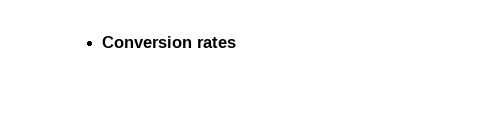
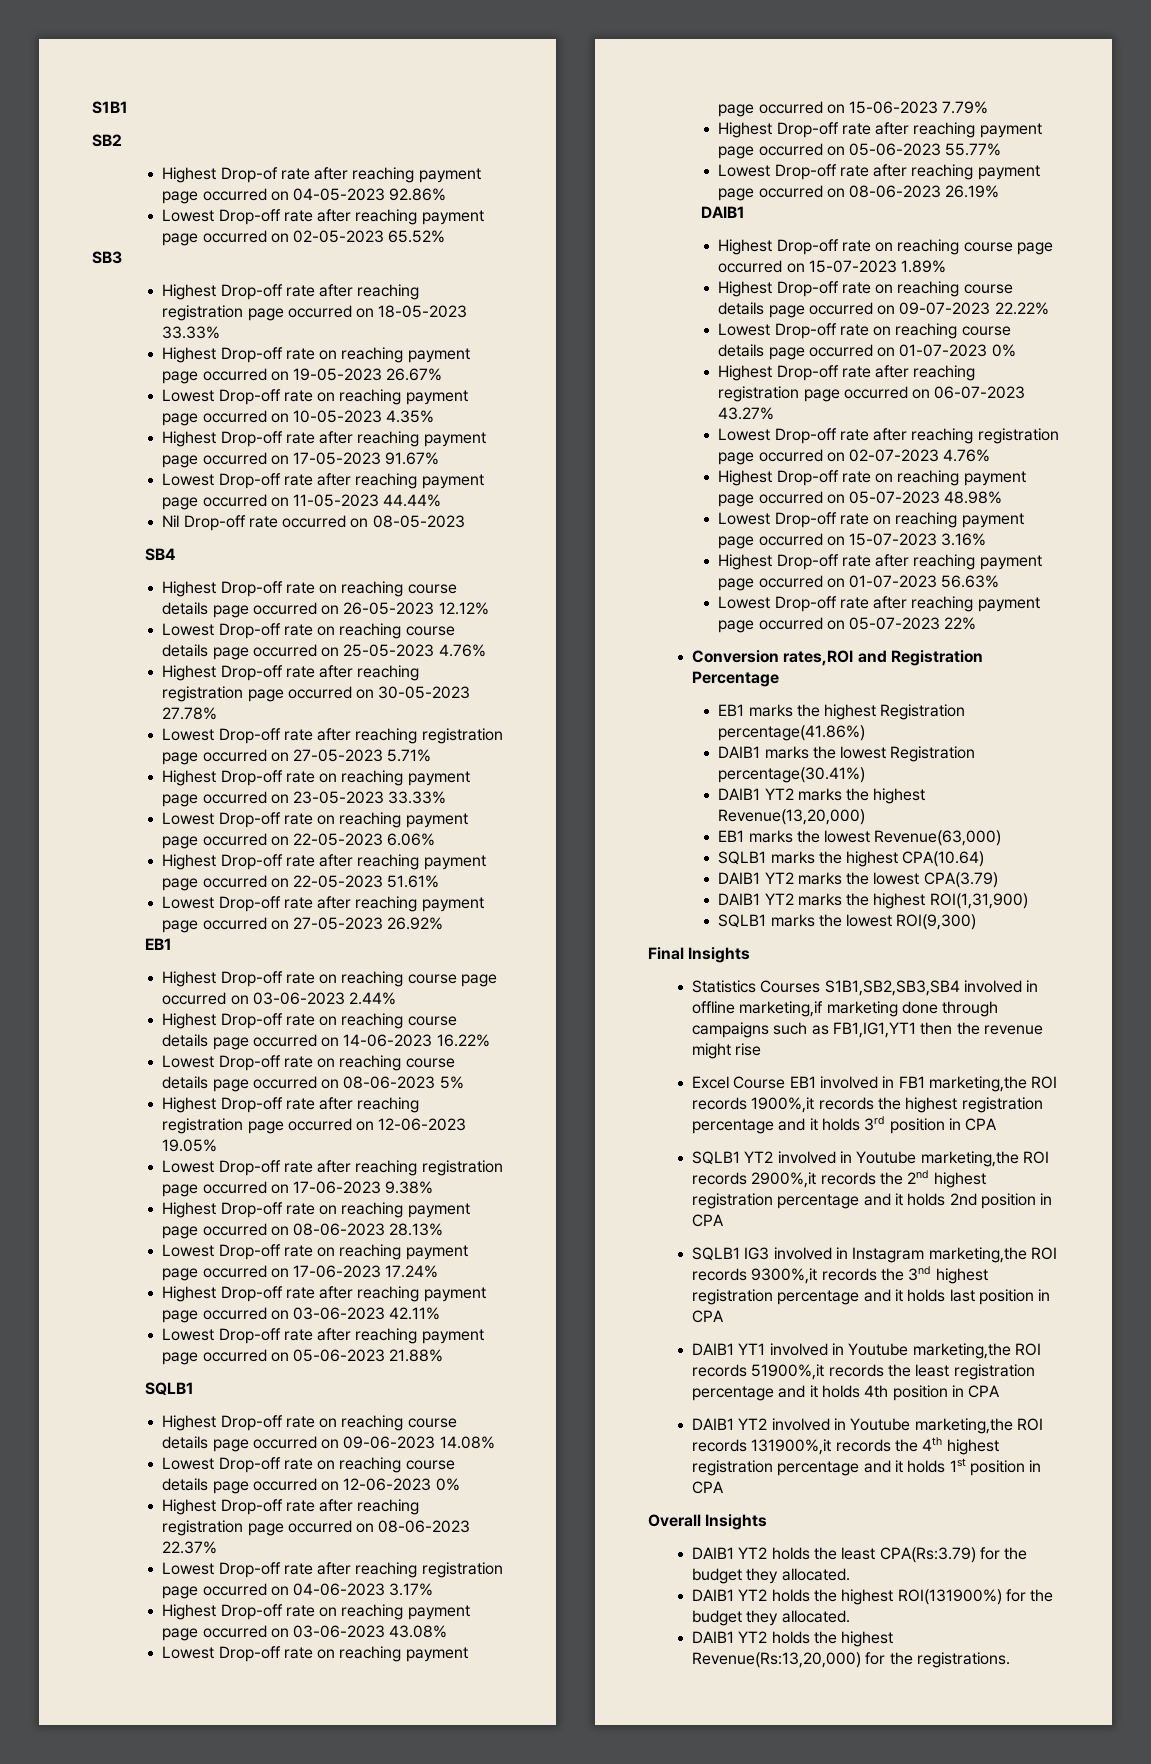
- Conversion rates
+ S1B1
+ SB2
+ Highest Drop-of rate after reaching payment page occurred on 04-05-2023 92.86%
+ Lowest Drop-off rate after reaching payment page occurred on 02-05-2023 65.52%
+ SB3
+ Highest Drop-off rate after reaching registration page occurred on 18-05-2023 33.33%
+ Highest Drop-off rate on reaching payment page occurred on 19-05-2023 26.67%
+ Lowest Drop-off rate on reaching payment page occurred on 10-05-2023 4.35%
+ Highest Drop-off rate after reaching payment page occurred on 17-05-2023 91.67%
+ Lowest Drop-off rate after reaching payment page occurred on 11-05-2023 44.44%
+ Nil Drop-off rate occurred on 08-05-2023
+ SB4
+ Highest Drop-off rate on reaching course details page occurred on 26-05-2023 12.12%
+ Lowest Drop-off rate on reaching course details page occurred on 25-05-2023 4.76%
+ Highest Drop-off rate after reaching registration page occurred on 30-05-2023 27.78%
+ Lowest Drop-off rate after reaching registration page occurred on 27-05-2023 5.71%
+ Highest Drop-off rate on reaching payment page occurred on 23-05-2023 33.33%
+ Lowest Drop-off rate on reaching payment page occurred on 22-05-2023 6.06%
+ Highest Drop-off rate after reaching payment page occurred on 22-05-2023 51.61%
+ Lowest Drop-off rate after reaching payment page occurred on 27-05-2023 26.92%
+ EB1
+ Highest Drop-off rate on reaching course page occurred on 03-06-2023 2.44%
+ Highest Drop-off rate on reaching course details page occurred on 14-06-2023 16.22%
+ Lowest Drop-off rate on reaching course details page occurred on 08-06-2023 5%
+ Highest Drop-off rate after reaching registration page occurred on 12-06-2023 19.05%
+ Lowest Drop-off rate after reaching registration page occurred on 17-06-2023 9.38%
+ Highest Drop-off rate on reaching payment page occurred on 08-06-2023 28.13%
+ Lowest Drop-off rate on reaching payment page occurred on 17-06-2023 17.24%
+ Highest Drop-off rate after reaching payment page occurred on 03-06-2023 42.11%
+ Lowest Drop-off rate after reaching payment page occurred on 05-06-2023 21.88%
+ SQLB1
+ Highest Drop-off rate on reaching course details page occurred on 09-06-2023 14.08%
+ Lowest Drop-off rate on reaching course details page occurred on 12-06-2023 0%
+ Highest Drop-off rate after reaching registration page occurred on 08-06-2023 22.37%
+ Lowest Drop-off rate after reaching registration page occurred on 04-06-2023 3.17%
+ Highest Drop-off rate on reaching payment page occurred on 03-06-2023 43.08%
+ Lowest Drop-off rate on reaching payment page occurred on 15-06-2023 7.79%
+ Highest Drop-off rate after reaching payment page occurred on 05-06-2023 55.77%
+ Lowest Drop-off rate after reaching payment page occurred on 08-06-2023 26.19%
+ DAIB1
+ Highest Drop-off rate on reaching course page occurred on 15-07-2023 1.89%
+ Highest Drop-off rate on reaching course details page occurred on 09-07-2023 22.22%
+ Lowest Drop-off rate on reaching course details page occurred on 01-07-2023 0%
+ Highest Drop-off rate after reaching registration page occurred on 06-07-2023 43.27%
+ Lowest Drop-off rate after reaching registration page occurred on 02-07-2023 4.76%
+ Highest Drop-off rate on reaching payment page occurred on 05-07-2023 48.98%
+ Lowest Drop-off rate on reaching payment page occurred on 15-07-2023 3.16%
+ Highest Drop-off rate after reaching payment page occurred on 01-07-2023 56.63%
+ Lowest Drop-off rate after reaching payment page occurred on 05-07-2023 22%
+ Conversion rates,ROI and Registration Percentage
+ EB1 marks the highest Registration percentage(41.86%)
+ DAIB1 marks the lowest Registration percentage(30.41%)
+ DAIB1 YT2 marks the highest Revenue(13,20,000)
+ EB1 marks the lowest Revenue(63,000)
+ SQLB1 marks the highest CPA(10.64)
+ DAIB1 YT2 marks the lowest CPA(3.79)
+ DAIB1 YT2 marks the highest ROI(1,31,900)
+ SQLB1 marks the lowest ROI(9,300)
+ Final Insights
+ Statistics Courses S1B1,SB2,SB3,SB4 involved in offline marketing,if marketing done through campaigns such as FB1,IG1,YT1 then the revenue might rise
+ Excel Course EB1 involved in FB1 marketing,the ROI records 1900%,it records the highest registration percentage and it holds 3rd position in CPA
+ SQLB1 YT2 involved in Youtube marketing,the ROI records 2900%,it records the 2nd highest registration percentage and it holds 2nd position in CPA
+ SQLB1 IG3 involved in Instagram marketing,the ROI records 9300%,it records the 3nd highest registration percentage and it holds last position in CPA
+ DAIB1 YT1 involved in Youtube marketing,the ROI records 51900%,it records the least registration percentage and it holds 4th position in CPA
+ DAIB1 YT2 involved in Youtube marketing,the ROI records 131900%,it records the 4th highest registration percentage and it holds 1st position in CPA
+ Overall Insights
+ DAIB1 YT2 holds the least CPA(Rs:3.79) for the budget they allocated.
+ DAIB1 YT2 holds the highest ROI(131900%) for the budget they allocated.
+ DAIB1 YT2 holds the highest Revenue(Rs:13,20,000) for the registrations.

